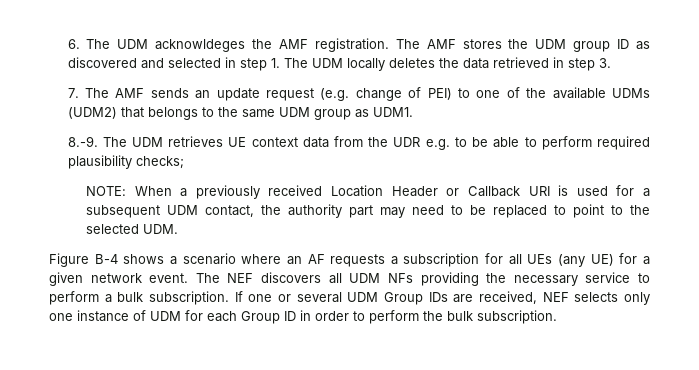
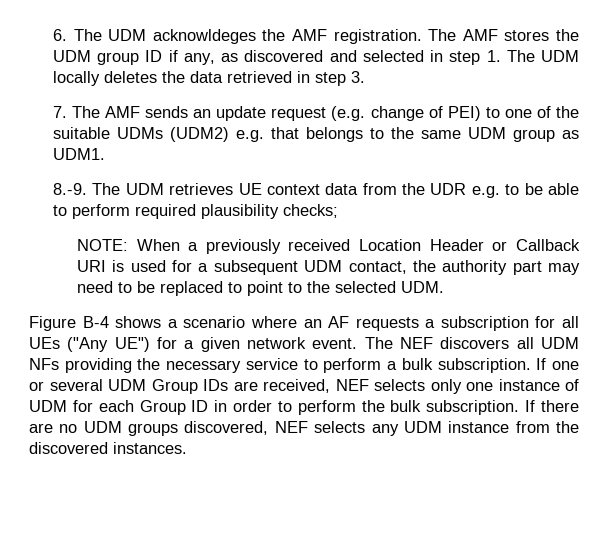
- The AMF stores the UDM group ID as discovered and selected in step 1. The UDM locally deletes the data retrieved in step 3.
+ The AMF stores the UDM group ID if any, as discovered and selected in step 1. The UDM locally deletes the data retrieved in step 3.
- 7. The AMF sends an update request (e.g. change of PEI) to one of the available UDMs (UDM2) that belongs to the same UDM group as UDM1.
+ 7. The AMF sends an update request (e.g. change of PEI) to one of the suitable UDMs (UDM2) e.g. that belongs to the same UDM group as UDM1.
- Figure B-4 shows a scenario where an AF requests a subscription for all UEs (any UE) for a given network event.
+ Figure B-4 shows a scenario where an AF requests a subscription for all UEs ("Any UE") for a given network event.
+ If there are no UDM groups discovered, NEF selects any UDM instance from the discovered instances.

